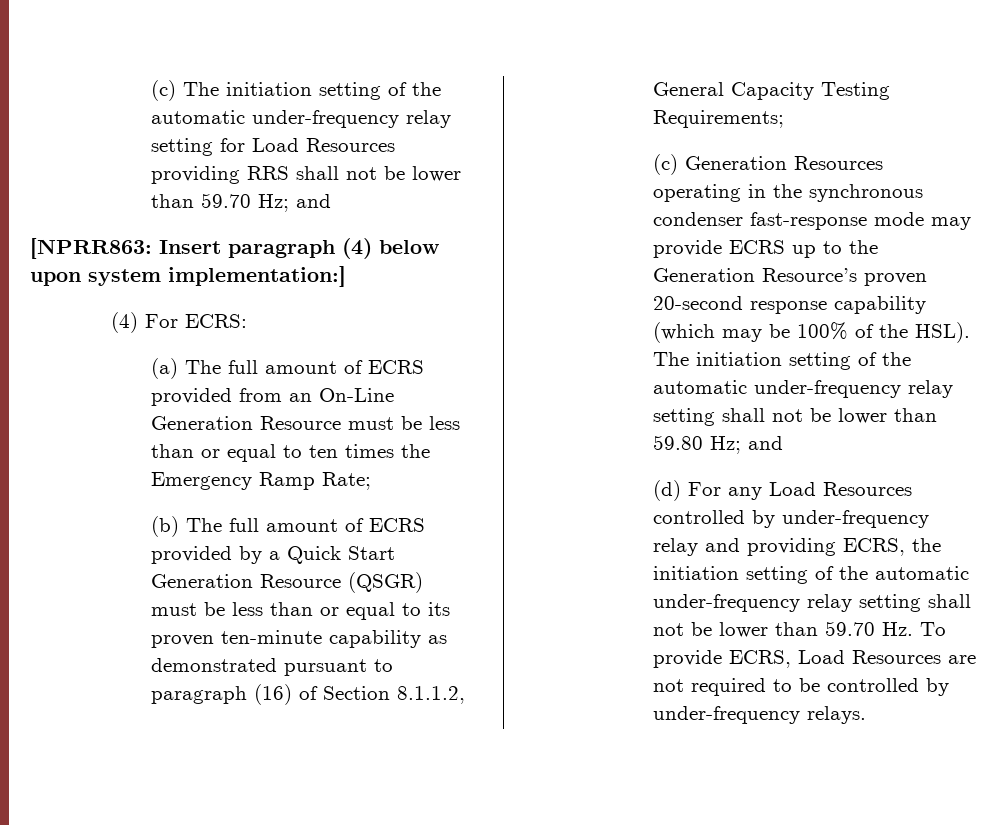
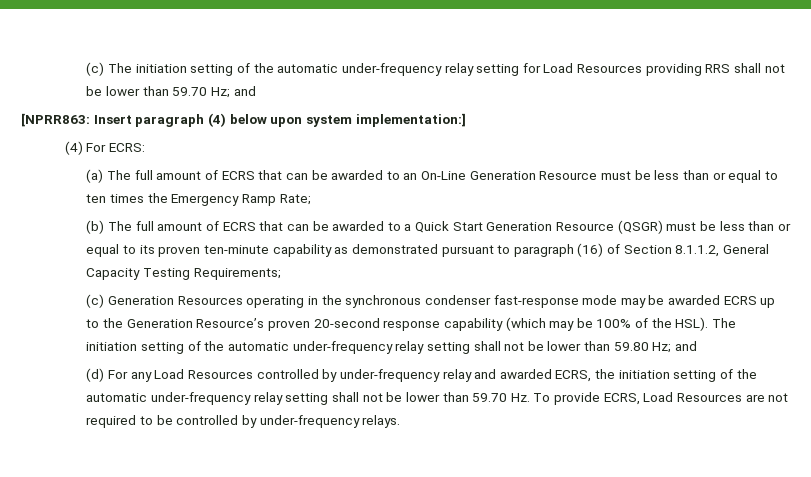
- (a) The full amount of ECRS provided from an On-Line Generation Resource must be less than or equal to ten times the Emergency Ramp Rate;
+ (a) The full amount of ECRS that can be awarded to an On-Line Generation Resource must be less than or equal to ten times the Emergency Ramp Rate;
- (b) The full amount of ECRS provided by a Quick Start Generation Resource (QSGR) must be less than or equal to its proven ten-minute capability as demonstrated pursuant to paragraph (16) of Section 8.1.1.2, General Capacity Testing Requirements;
+ (b) The full amount of ECRS that can be awarded to a Quick Start Generation Resource (QSGR) must be less than or equal to its proven ten-minute capability as demonstrated pursuant to paragraph (16) of Section 8.1.1.2, General Capacity Testing Requirements;
- (c) Generation Resources operating in the synchronous condenser fast-response mode may provide ECRS up to the Generation Resource’s proven 20-second response capability (which may be 100% of the HSL).
+ (c) Generation Resources operating in the synchronous condenser fast-response mode may be awarded ECRS up to the Generation Resource’s proven 20-second response capability (which may be 100% of the HSL).
- (d) For any Load Resources controlled by under-frequency relay and providing ECRS, the initiation setting of the automatic under-frequency relay setting shall not be lower than 59.70 Hz. To provide ECRS, Load Resources are not required to be controlled by under-frequency relays.
+ (d) For any Load Resources controlled by under-frequency relay and awarded ECRS, the initiation setting of the automatic under-frequency relay setting shall not be lower than 59.70 Hz. To provide ECRS, Load Resources are not required to be controlled by under-frequency relays.

